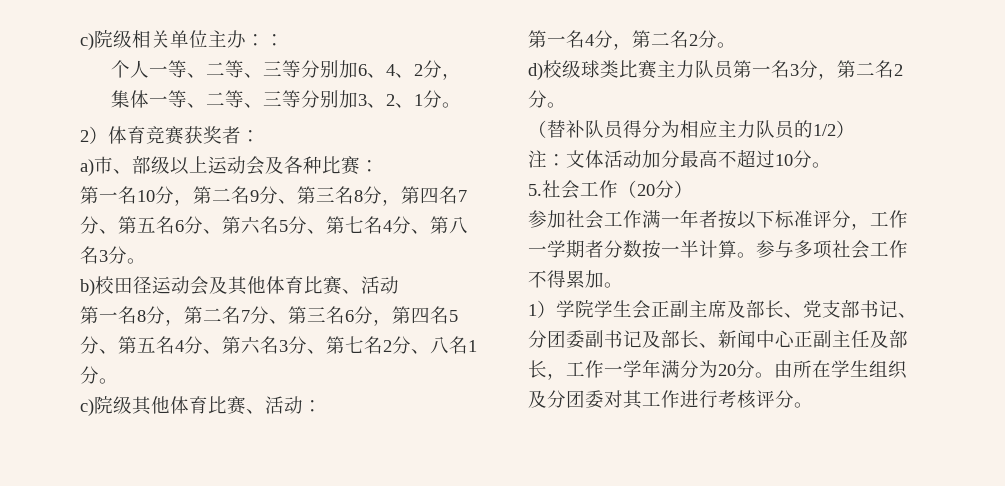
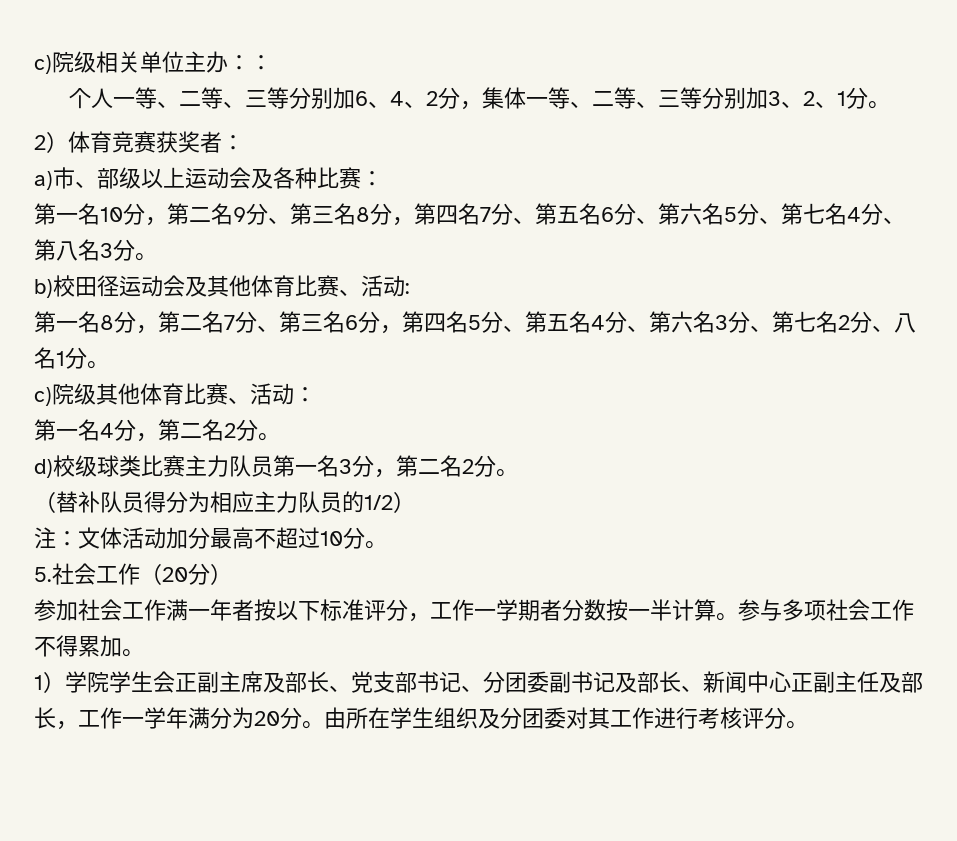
- b)校田径运动会及其他体育比赛、活动
+ b)校田径运动会及其他体育比赛、活动:

